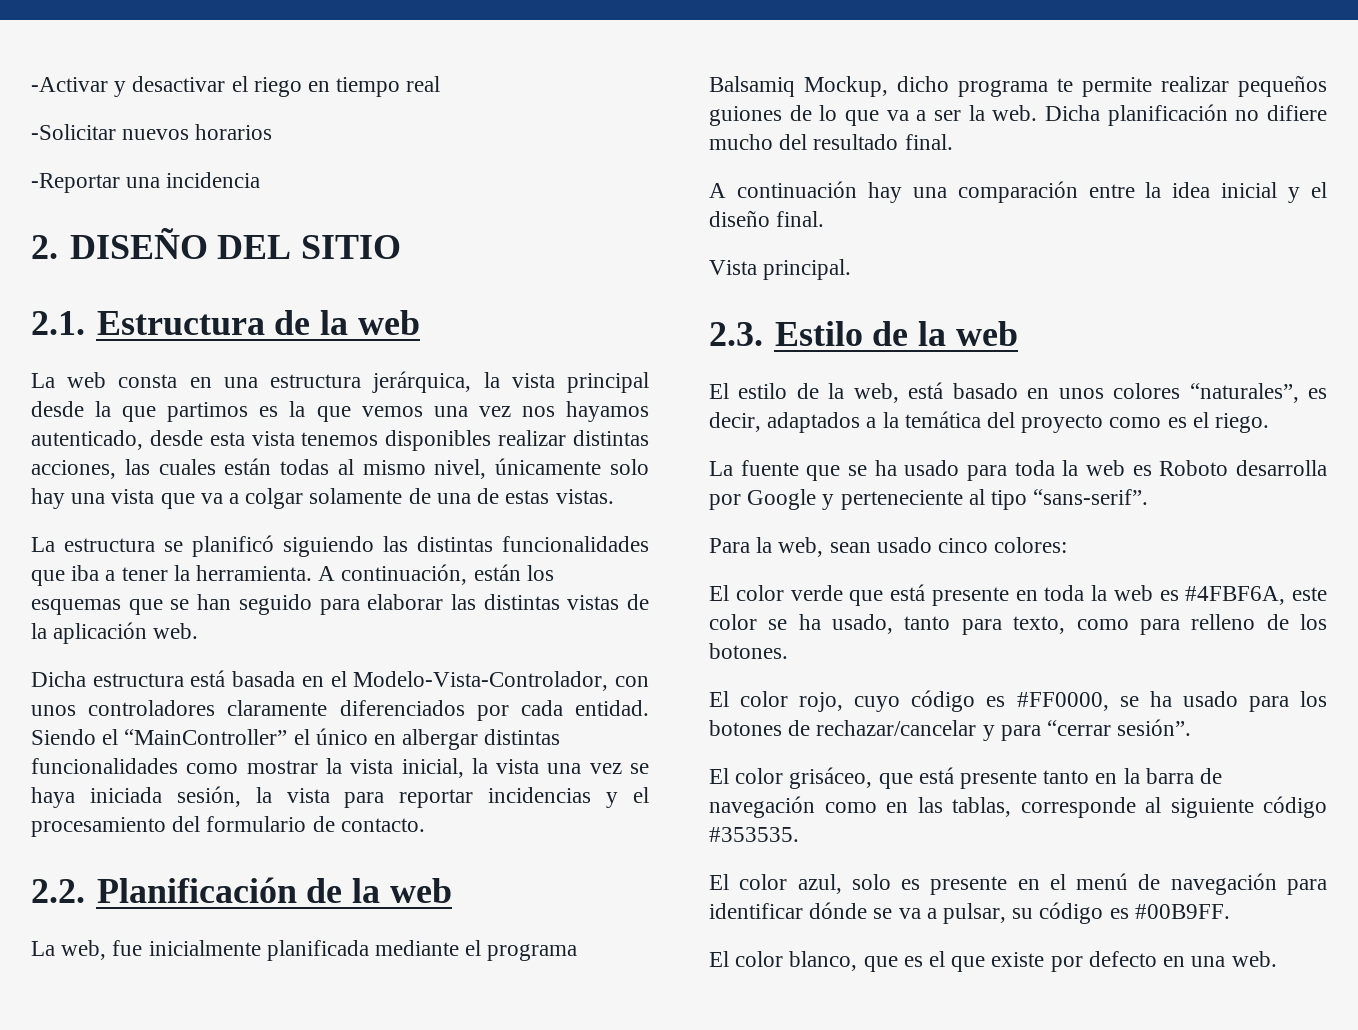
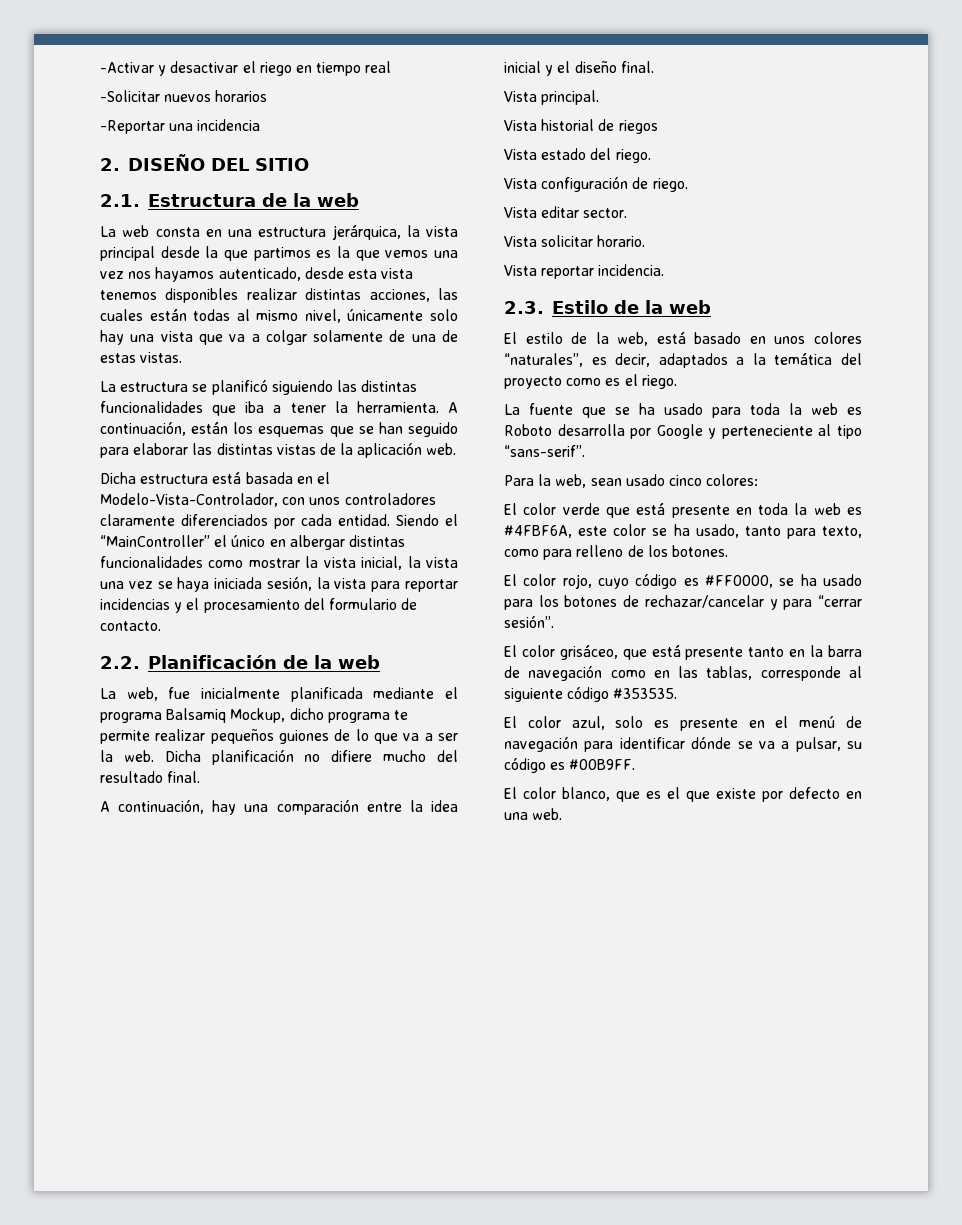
- A continuación hay una comparación entre la idea inicial y el diseño final.
+ A continuación, hay una comparación entre la idea inicial y el diseño final.
+ Vista historial de riegos
+ Vista estado del riego.
+ Vista configuración de riego.
+ Vista editar sector.
+ Vista solicitar horario.
+ Vista reportar incidencia.

